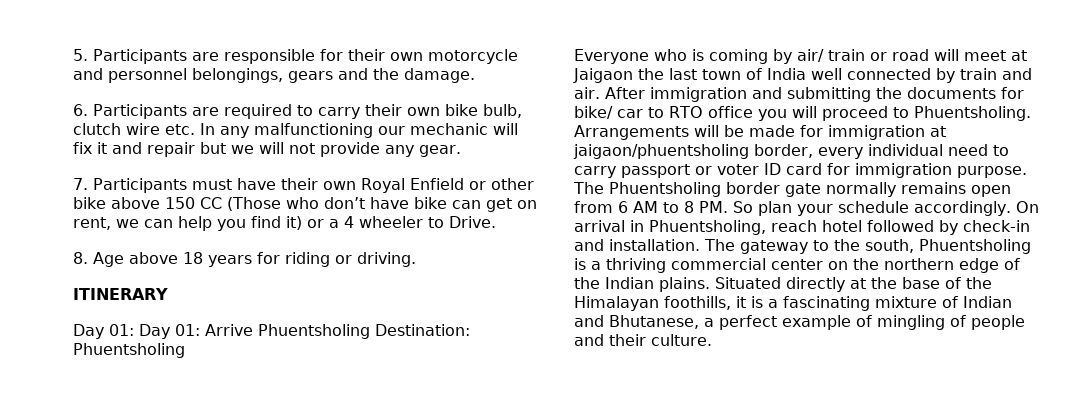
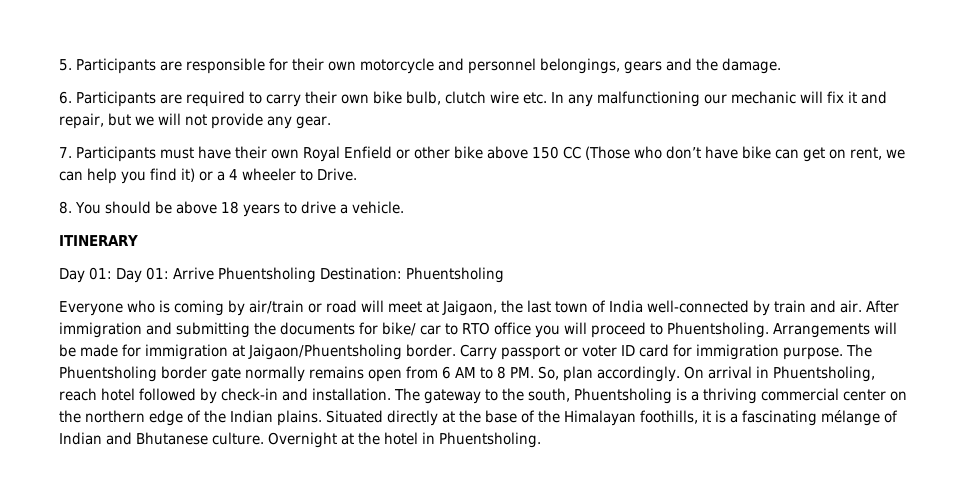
- 6. Participants are required to carry their own bike bulb, clutch wire etc. In any malfunctioning our mechanic will fix it and repair but we will not provide any gear.
+ 6. Participants are required to carry their own bike bulb, clutch wire etc. In any malfunctioning our mechanic will fix it and repair, but we will not provide any gear.
- 8. Age above 18 years for riding or driving.
+ 8. You should be above 18 years to drive a vehicle.
- Everyone who is coming by air/ train or road will meet at Jaigaon the last town of India well connected by train and air.
+ Everyone who is coming by air/train or road will meet at Jaigaon, the last town of India well-connected by train and air.
- Arrangements will be made for immigration at jaigaon/phuentsholing border, every individual need to carry passport or voter ID card for immigration purpose.
+ Arrangements will be made for immigration at Jaigaon/Phuentsholing border. Carry passport or voter ID card for immigration purpose.
- The Phuentsholing border gate normally remains open from 6 AM to 8 PM. So plan your schedule accordingly.
+ The Phuentsholing border gate normally remains open from 6 AM to 8 PM. So, plan accordingly.
- Situated directly at the base of the Himalayan foothills, it is a fascinating mixture of Indian and Bhutanese, a perfect example of mingling of people and their culture.
+ Situated directly at the base of the Himalayan foothills, it is a fascinating mélange of Indian and Bhutanese culture. Overnight at the hotel in Phuentsholing.

